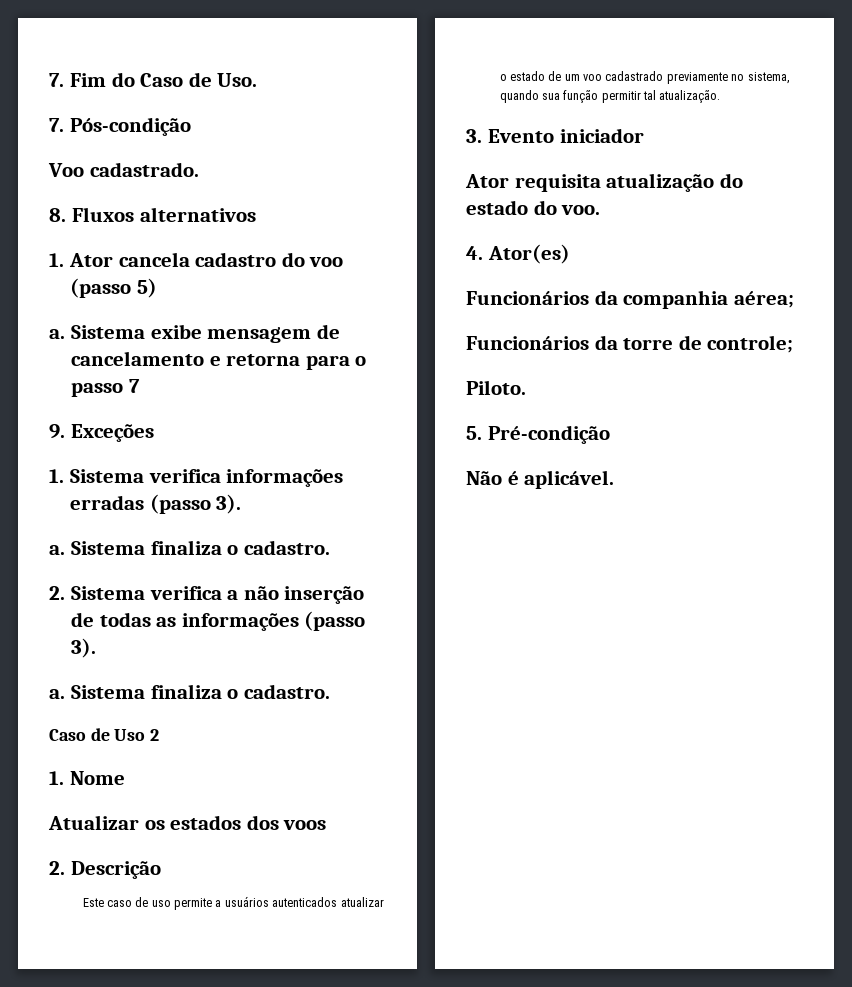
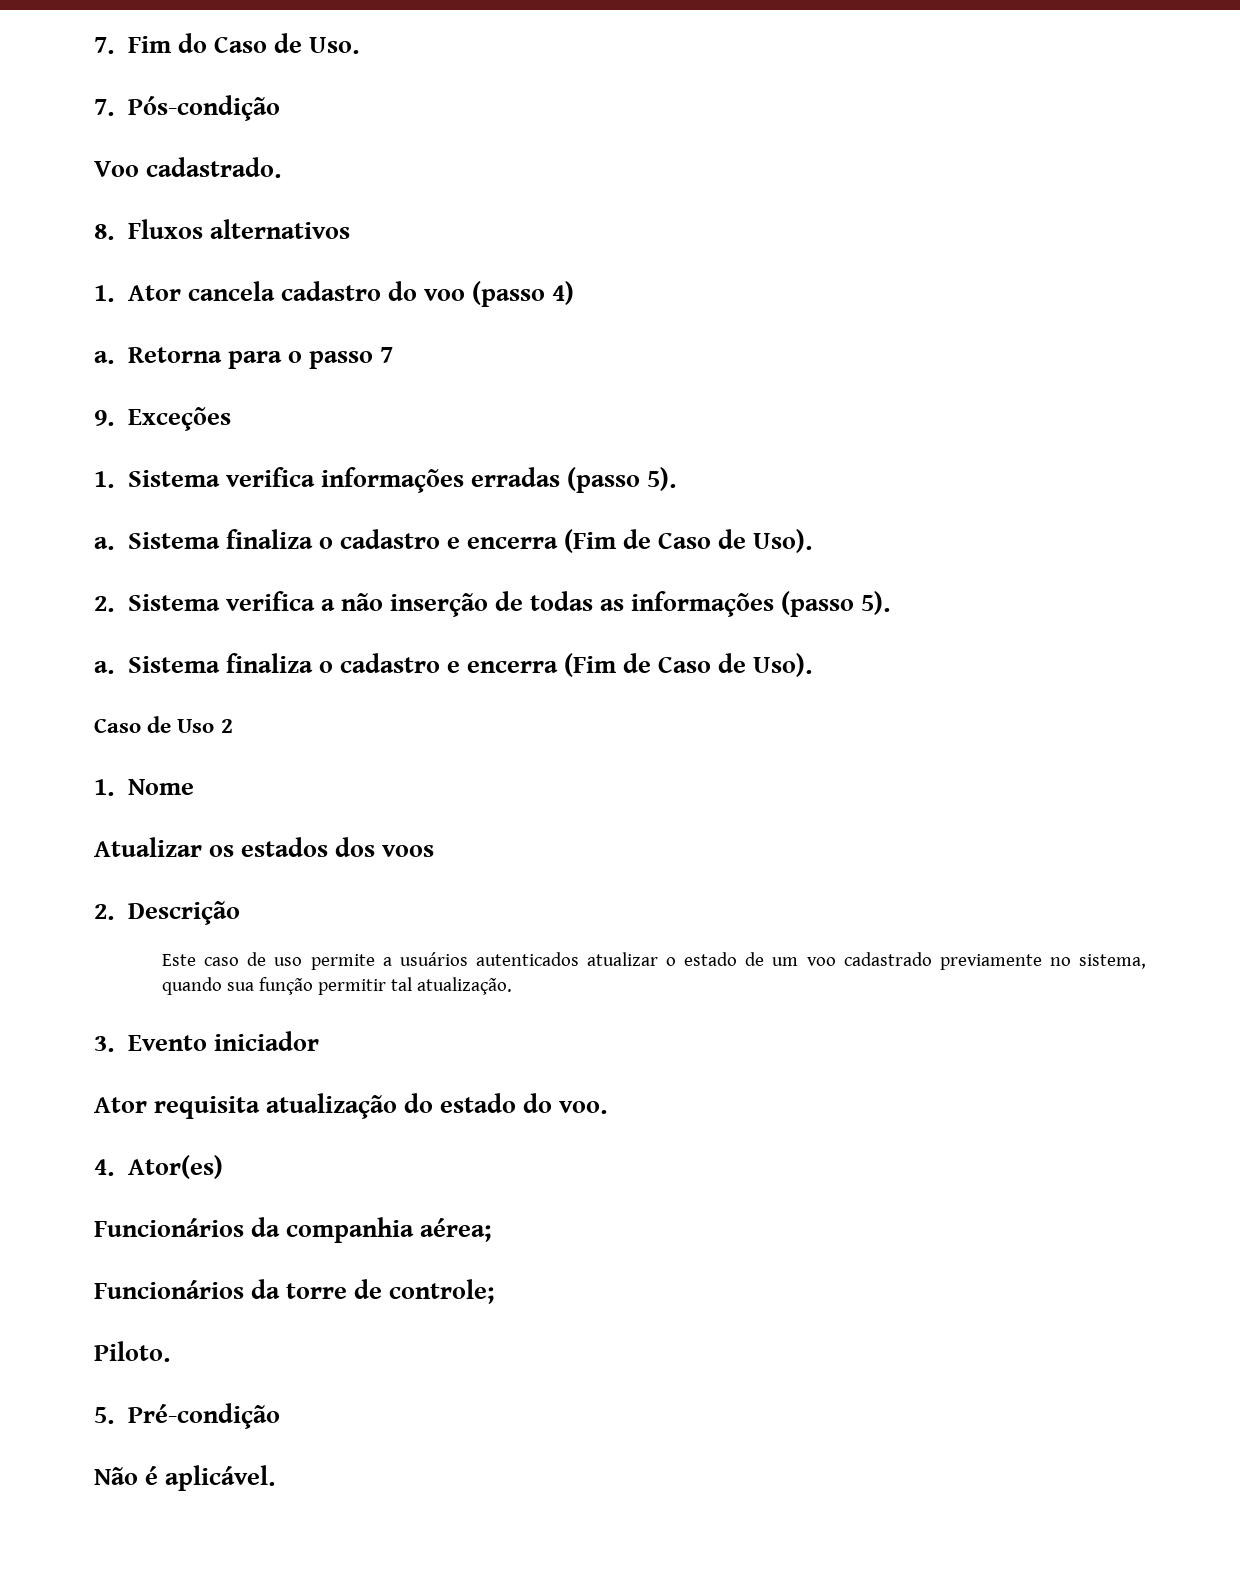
- 1. Ator cancela cadastro do voo (passo 5)
- a. Sistema exibe mensagem de cancelamento e retorna para o passo 7
+ 1. Ator cancela cadastro do voo (passo 4)
+ a. Retorna para o passo 7
- 1. Sistema verifica informações erradas (passo 3).
- a. Sistema finaliza o cadastro.
+ 1. Sistema verifica informações erradas (passo 5).
+ a. Sistema finaliza o cadastro e encerra (Fim de Caso de Uso).
- 2. Sistema verifica a não inserção de todas as informações (passo 3).
- a. Sistema finaliza o cadastro.
+ 2. Sistema verifica a não inserção de todas as informações (passo 5).
+ a. Sistema finaliza o cadastro e encerra (Fim de Caso de Uso).

